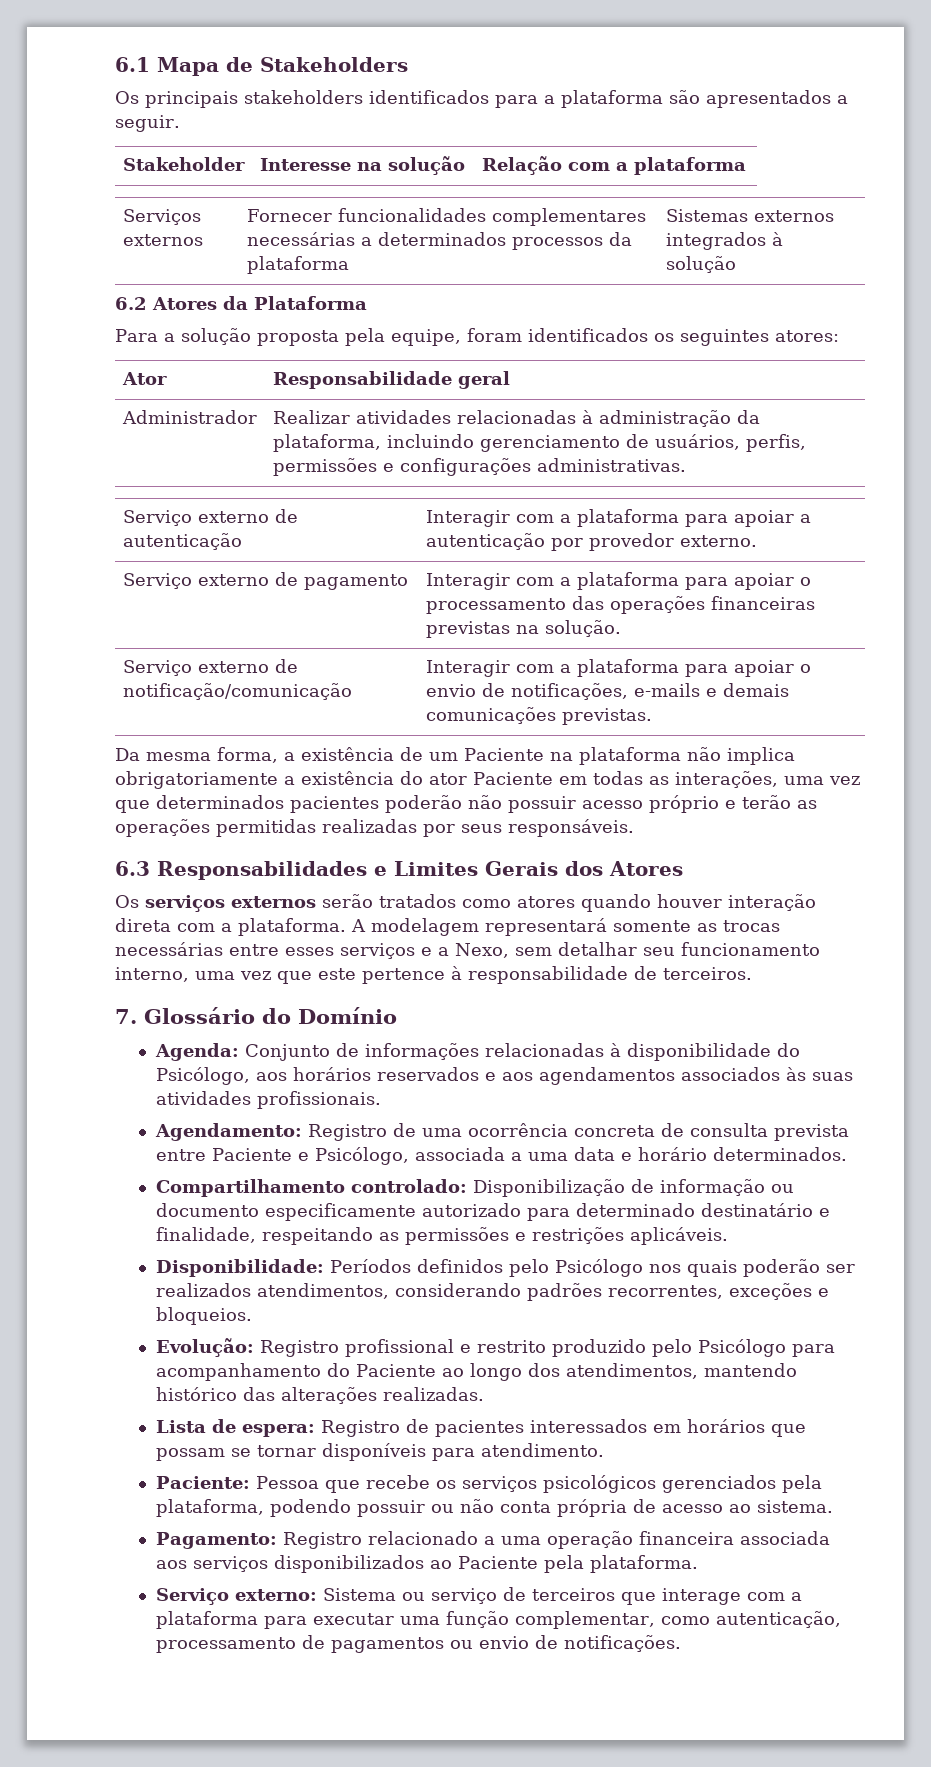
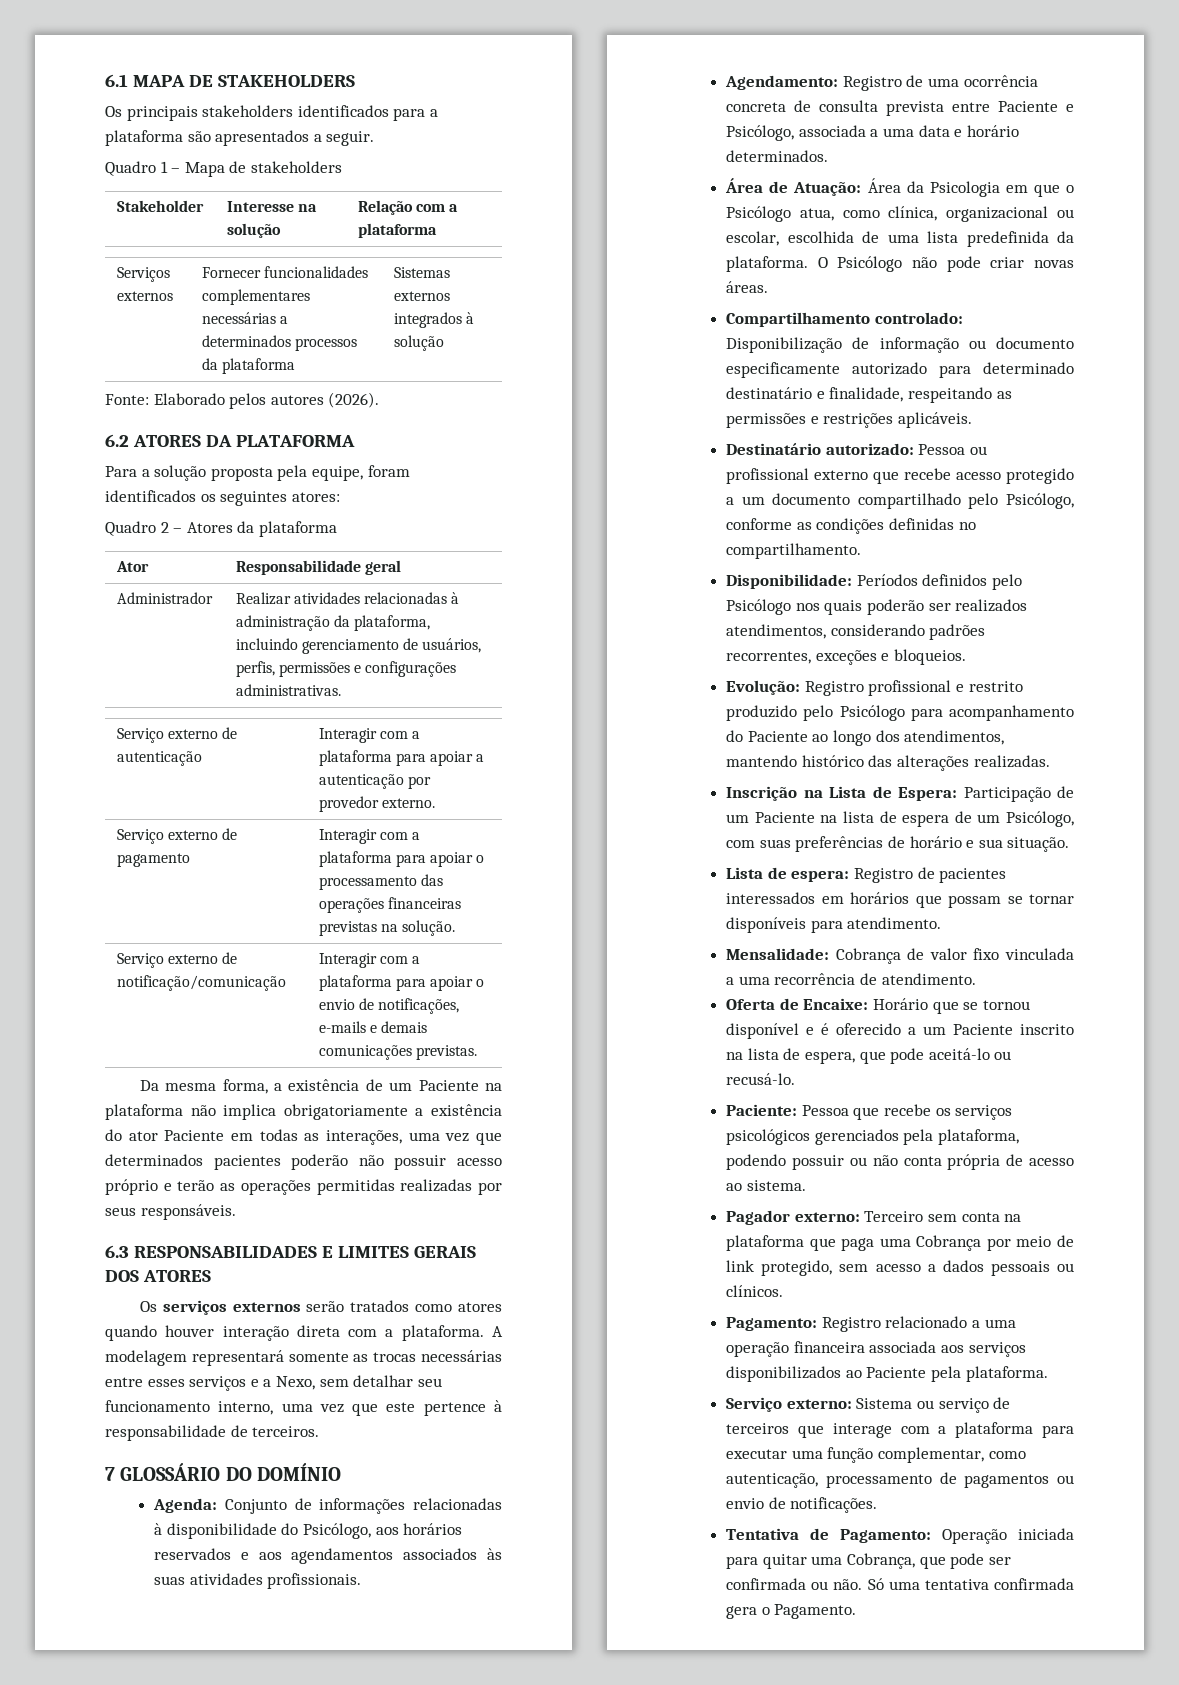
- 6.1 Mapa de Stakeholders
+ 6.1 MAPA DE STAKEHOLDERS
+ Quadro 1 – Mapa de stakeholders
- 6.2 Atores da Plataforma
+ Fonte: Elaborado pelos autores (2026).
+ 6.2 ATORES DA PLATAFORMA
+ Quadro 2 – Atores da plataforma
- 6.3 Responsabilidades e Limites Gerais dos Atores
+ 6.3 RESPONSABILIDADES E LIMITES GERAIS DOS ATORES
- 7. Glossário do Domínio
+ 7 GLOSSÁRIO DO DOMÍNIO
+ Área de Atuação: Área da Psicologia em que o Psicólogo atua, como clínica, organizacional ou escolar, escolhida de uma lista predefinida da plataforma. O Psicólogo não pode criar novas áreas.
+ Destinatário autorizado: Pessoa ou profissional externo que recebe acesso protegido a um documento compartilhado pelo Psicólogo, conforme as condições definidas no compartilhamento.
+ Inscrição na Lista de Espera: Participação de um Paciente na lista de espera de um Psicólogo, com suas preferências de horário e sua situação.
+ Mensalidade: Cobrança de valor fixo vinculada a uma recorrência de atendimento.
+ Oferta de Encaixe: Horário que se tornou disponível e é oferecido a um Paciente inscrito na lista de espera, que pode aceitá-lo ou recusá-lo.
+ Pagador externo: Terceiro sem conta na plataforma que paga uma Cobrança por meio de link protegido, sem acesso a dados pessoais ou clínicos.
+ Tentativa de Pagamento: Operação iniciada para quitar uma Cobrança, que pode ser confirmada ou não. Só uma tentativa confirmada gera o Pagamento.

